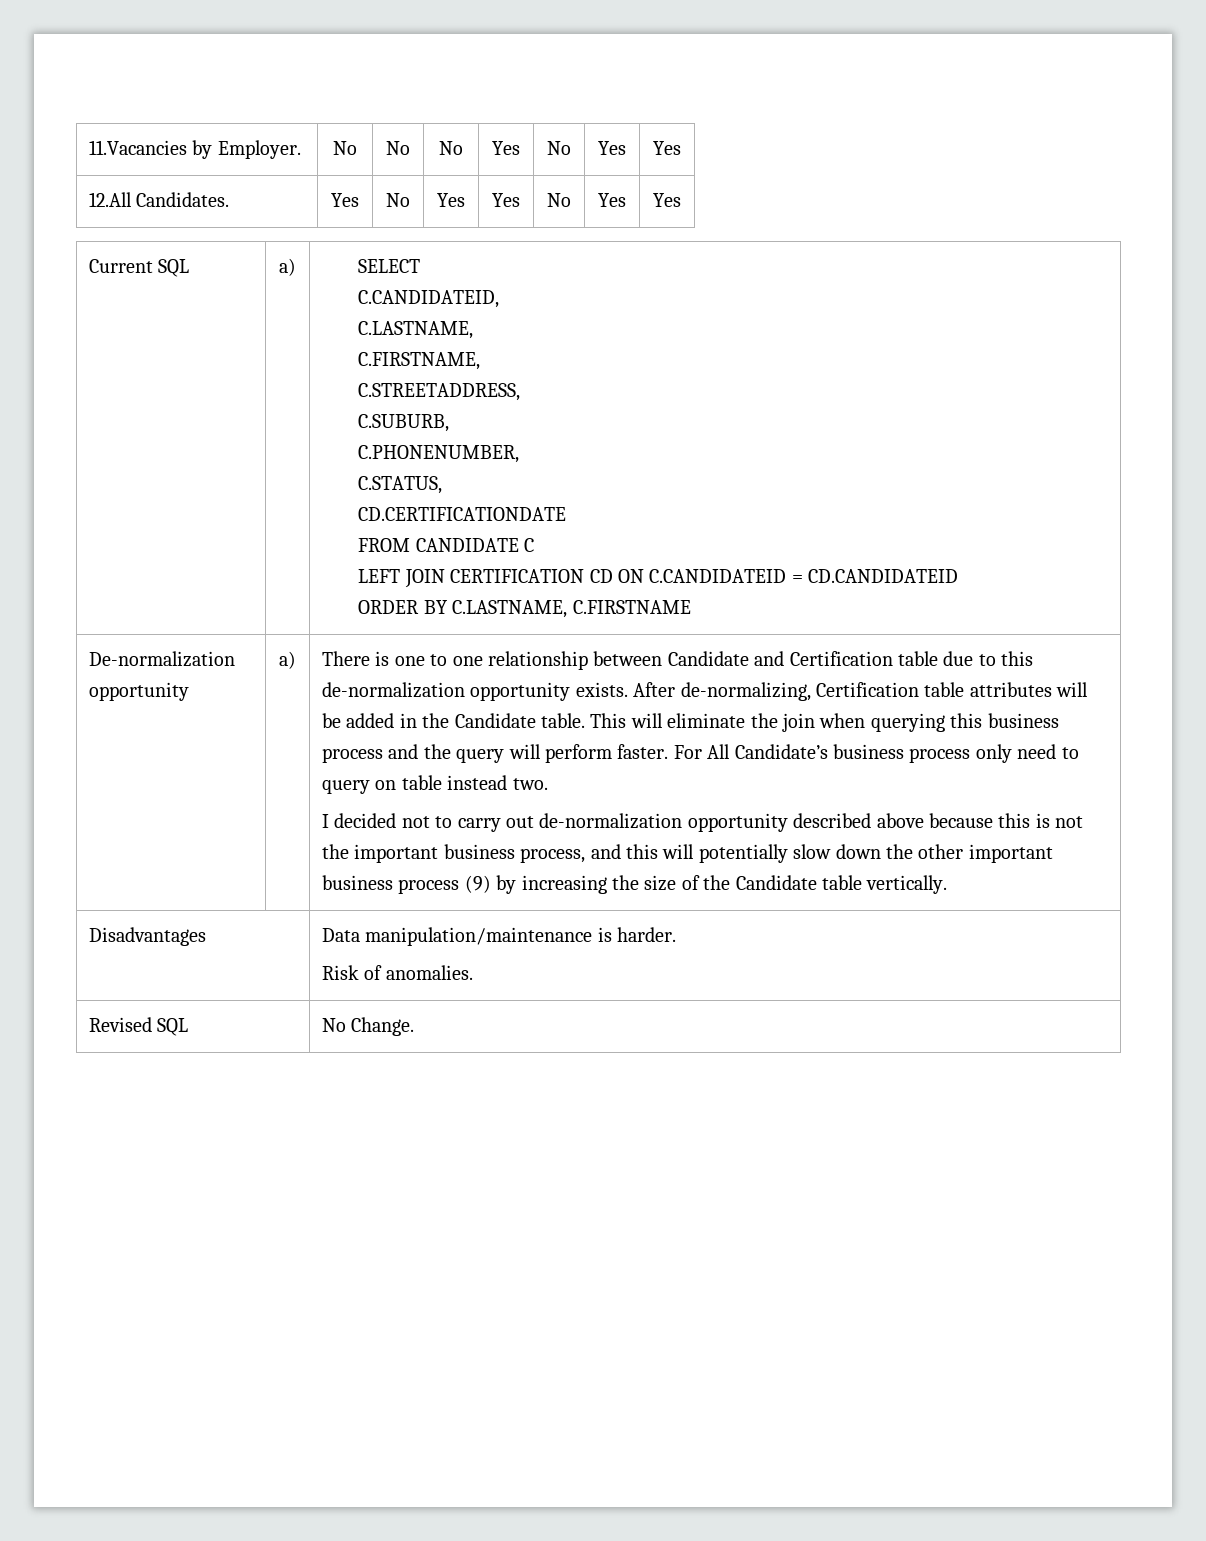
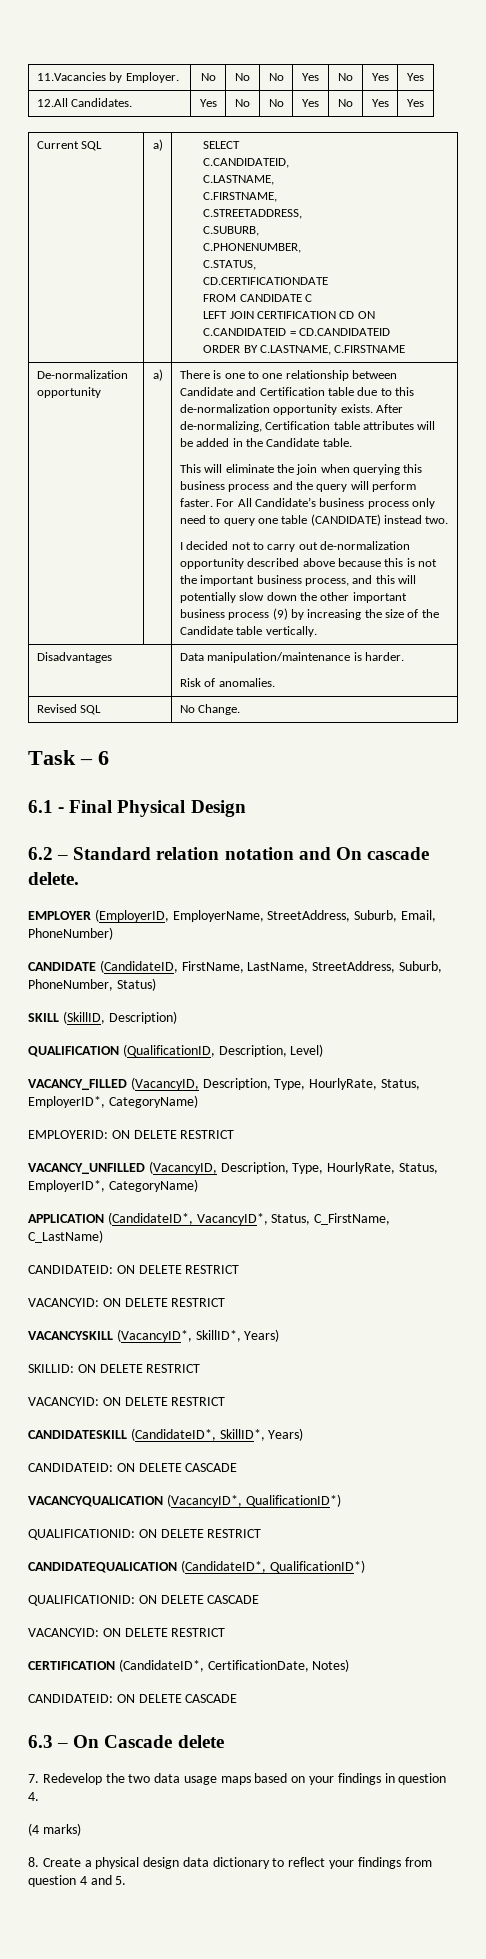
- 12.All Candidates. | Yes | No | Yes | Yes | No | Yes | Yes
+ 12.All Candidates. | Yes | No | No | Yes | No | Yes | Yes
- After de-normalizing, Certification table attributes will be added in the Candidate table. This will eliminate the join when querying this business process and the query will perform faster.
+ After de-normalizing, Certification table attributes will be added in the Candidate table.
+ This will eliminate the join when querying this business process and the query will perform faster.
- For All Candidate’s business process only need to query on table instead two.
+ For All Candidate’s business process only need to query one table (CANDIDATE) instead two.
+ Task – 6
+ 6.1 - Final Physical Design
+ 6.2 – Standard relation notation and On cascade delete.
+ EMPLOYER (EmployerID, EmployerName, StreetAddress, Suburb, Email, PhoneNumber)
+ CANDIDATE (CandidateID, FirstName, LastName, StreetAddress, Suburb, PhoneNumber, Status)
+ SKILL (SkillID, Description)
+ QUALIFICATION (QualificationID, Description, Level)
+ VACANCY_FILLED (VacancyID, Description, Type, HourlyRate, Status, EmployerID*, CategoryName)
+ EMPLOYERID: ON DELETE RESTRICT
+ VACANCY_UNFILLED (VacancyID, Description, Type, HourlyRate, Status, EmployerID*, CategoryName)
+ APPLICATION (CandidateID*, VacancyID*, Status, C_FirstName, C_LastName)
+ CANDIDATEID: ON DELETE RESTRICT
+ VACANCYID: ON DELETE RESTRICT
+ VACANCYSKILL (VacancyID*, SkillID*, Years)
+ SKILLID: ON DELETE RESTRICT
+ VACANCYID: ON DELETE RESTRICT
+ CANDIDATESKILL (CandidateID*, SkillID*, Years)
+ CANDIDATEID: ON DELETE CASCADE
+ VACANCYQUALICATION (VacancyID*, QualificationID*)
+ QUALIFICATIONID: ON DELETE RESTRICT
+ CANDIDATEQUALICATION (CandidateID*, QualificationID*)
+ QUALIFICATIONID: ON DELETE CASCADE
+ VACANCYID: ON DELETE RESTRICT
+ CERTIFICATION (CandidateID*, CertificationDate, Notes)
+ CANDIDATEID: ON DELETE CASCADE
+ 6.3 – On Cascade delete
+ 7. Redevelop the two data usage maps based on your findings in question 4.
+ (4 marks)
+ 8. Create a physical design data dictionary to reflect your findings from question 4 and 5.

